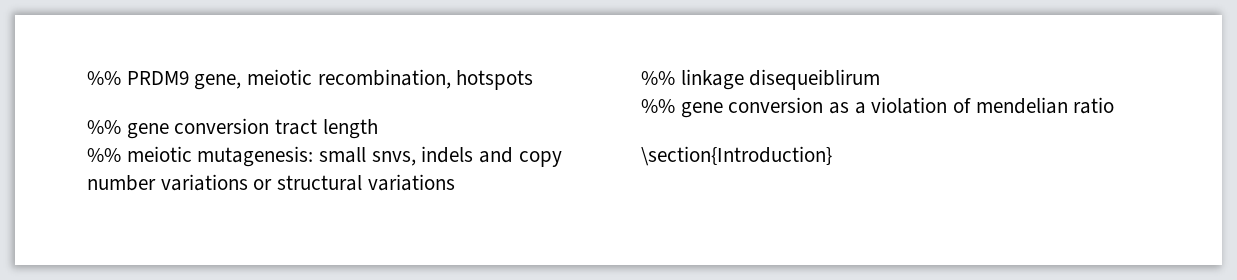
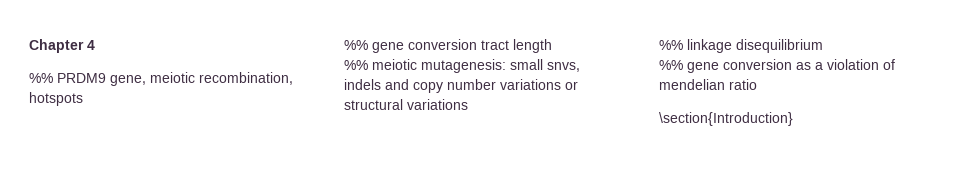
+ Chapter 4
- %% linkage disequeiblirum
+ %% linkage disequilibrium

